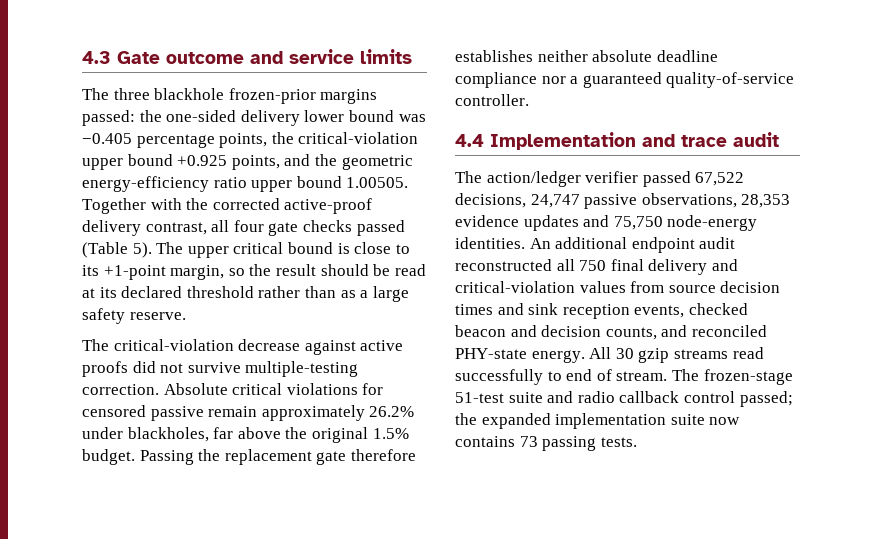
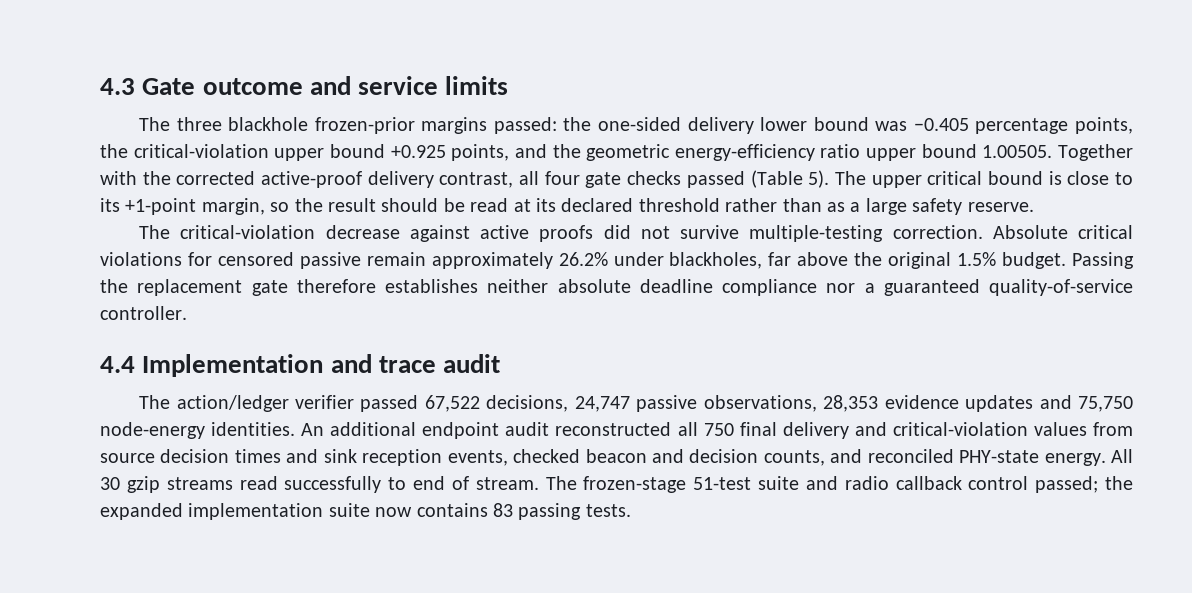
- The frozen-stage 51-test suite and radio callback control passed; the expanded implementation suite now contains 73 passing tests.
+ The frozen-stage 51-test suite and radio callback control passed; the expanded implementation suite now contains 83 passing tests.

